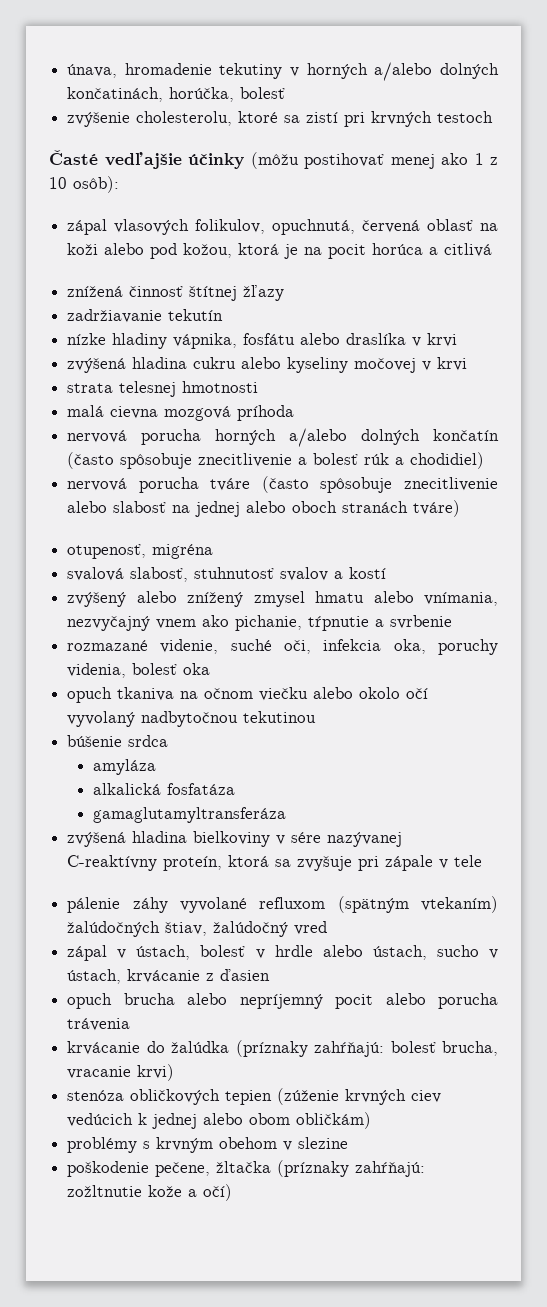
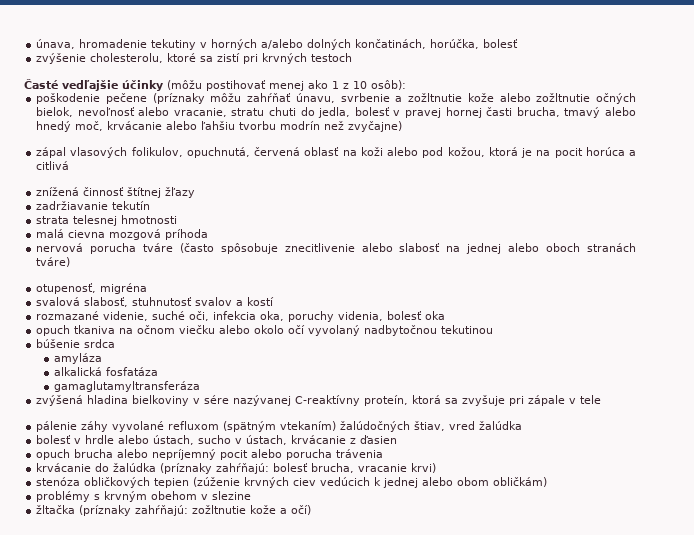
+ poškodenie pečene (príznaky môžu zahŕňať únavu, svrbenie a zožltnutie kože alebo zožltnutie očných bielok, nevoľnosť alebo vracanie, stratu chuti do jedla, bolesť v pravej hornej časti brucha, tmavý alebo hnedý moč, krvácanie alebo ľahšiu tvorbu modrín než zvyčajne)
- nízke hladiny vápnika, fosfátu alebo draslíka v krvi
- zvýšená hladina cukru alebo kyseliny močovej v krvi
- nervová porucha horných a/alebo dolných končatín (často spôsobuje znecitlivenie a bolesť rúk a chodidiel)
- zvýšený alebo znížený zmysel hmatu alebo vnímania, nezvyčajný vnem ako pichanie, tŕpnutie a svrbenie
- pálenie záhy vyvolané refluxom (spätným vtekaním) žalúdočných štiav, žalúdočný vred
- zápal v ústach, bolesť v hrdle alebo ústach, sucho v ústach, krvácanie z ďasien
+ pálenie záhy vyvolané refluxom (spätným vtekaním) žalúdočných štiav, vred žalúdka
+ bolesť v hrdle alebo ústach, sucho v ústach, krvácanie z ďasien
- poškodenie pečene, žltačka (príznaky zahŕňajú: zožltnutie kože a očí)
+ žltačka (príznaky zahŕňajú: zožltnutie kože a očí)

